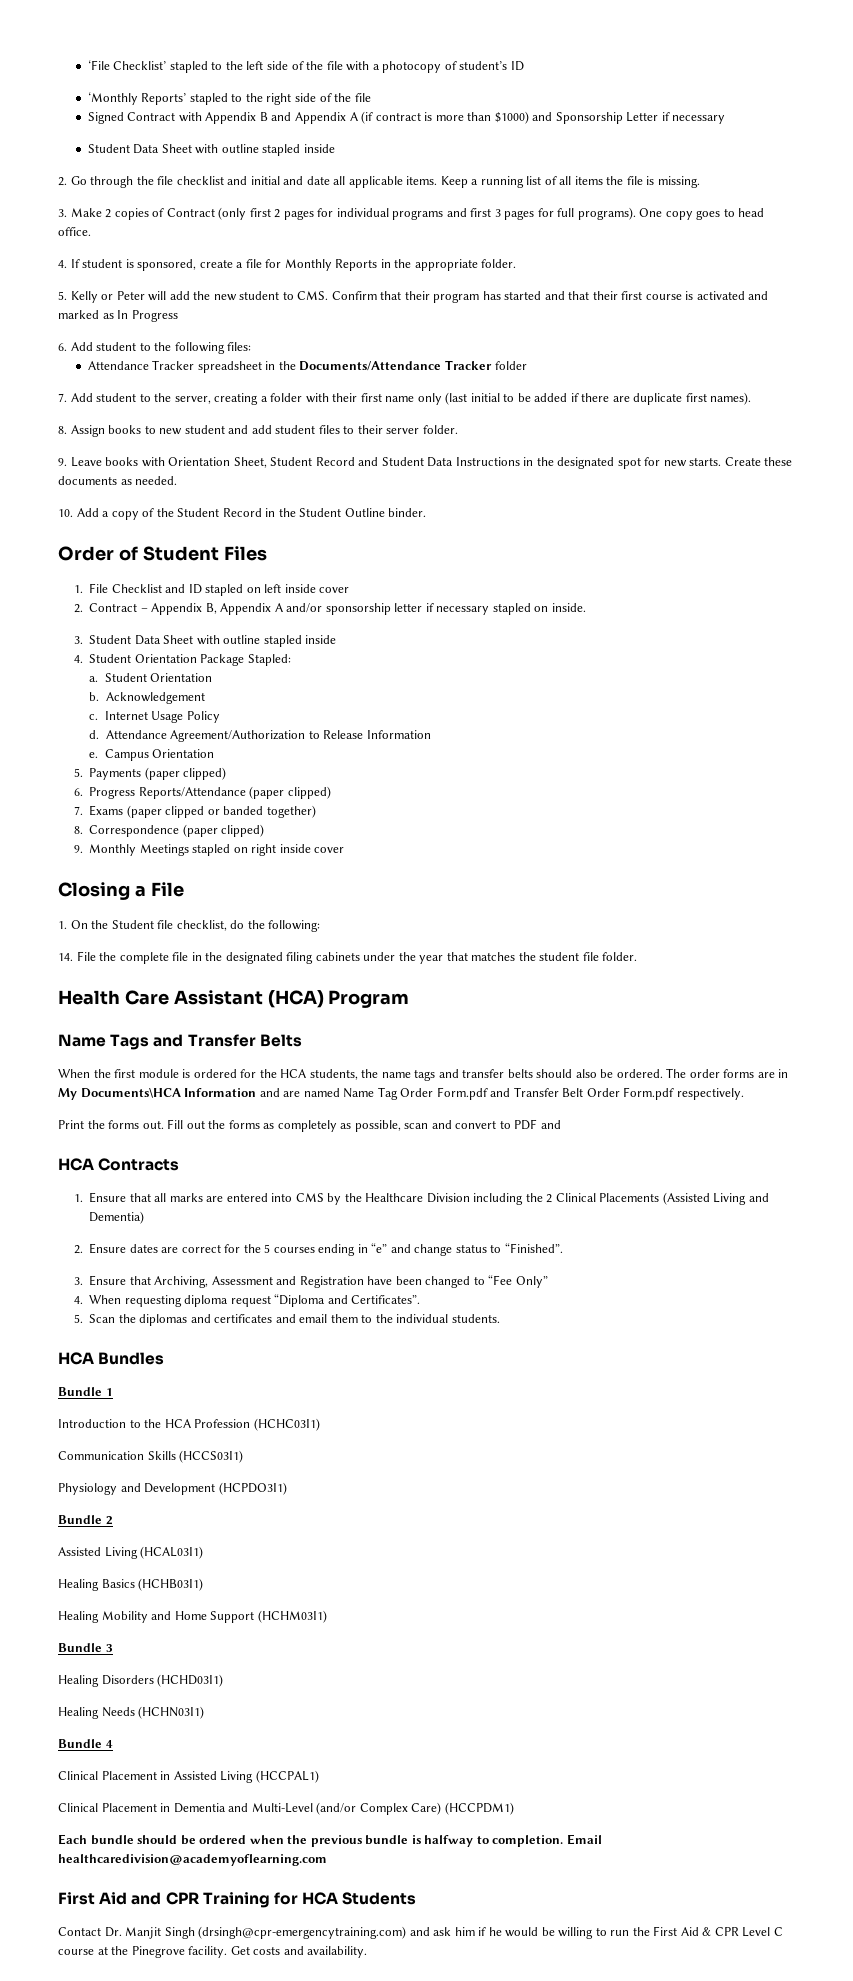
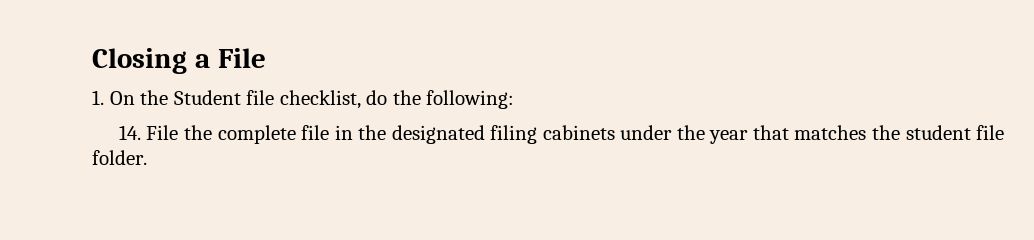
- ‘File Checklist’ stapled to the left side of the file with a photocopy of student’s ID
- ‘Monthly Reports’ stapled to the right side of the file
- Signed Contract with Appendix B and Appendix A (if contract is more than $1000) and Sponsorship Letter if necessary
- Student Data Sheet with outline stapled inside
- 2. Go through the file checklist and initial and date all applicable items. Keep a running list of all items the file is missing.
- 3. Make 2 copies of Contract (only first 2 pages for individual programs and first 3 pages for full programs). One copy goes to head office.
- 4. If student is sponsored, create a file for Monthly Reports in the appropriate folder.
- 5. Kelly or Peter will add the new student to CMS. Confirm that their program has started and that their first course is activated and marked as In Progress
- 6. Add student to the following files:
- Attendance Tracker spreadsheet in the Documents/Attendance Tracker folder
- 7. Add student to the server, creating a folder with their first name only (last initial to be added if there are duplicate first names).
- 8. Assign books to new student and add student files to their server folder.
- 9. Leave books with Orientation Sheet, Student Record and Student Data Instructions in the designated spot for new starts. Create these documents as needed.
- 10. Add a copy of the Student Record in the Student Outline binder.
- Order of Student Files
- 1. File Checklist and ID stapled on left inside cover
- 2. Contract – Appendix B, Appendix A and/or sponsorship letter if necessary stapled on inside.
- 3. Student Data Sheet with outline stapled inside
- 4. Student Orientation Package Stapled:
- a. Student Orientation
- b. Acknowledgement
- c. Internet Usage Policy
- d. Attendance Agreement/Authorization to Release Information
- e. Campus Orientation
- 5. Payments (paper clipped)
- 6. Progress Reports/Attendance (paper clipped)
- 7. Exams (paper clipped or banded together)
- 8. Correspondence (paper clipped)
- 9. Monthly Meetings stapled on right inside cover
- Health Care Assistant (HCA) Program
- Name Tags and Transfer Belts
- When the first module is ordered for the HCA students, the name tags and transfer belts should also be ordered. The order forms are in My Documents\HCA Information and are named Name Tag Order Form.pdf and Transfer Belt Order Form.pdf respectively.
- Print the forms out. Fill out the forms as completely as possible, scan and convert to PDF and
- HCA Contracts
- 1. Ensure that all marks are entered into CMS by the Healthcare Division including the 2 Clinical Placements (Assisted Living and Dementia)
- 2. Ensure dates are correct for the 5 courses ending in “e” and change status to “Finished”.
- 3. Ensure that Archiving, Assessment and Registration have been changed to “Fee Only”
- 4. When requesting diploma request “Diploma and Certificates”.
- 5. Scan the diplomas and certificates and email them to the individual students.
- HCA Bundles
- Bundle 1
- Introduction to the HCA Profession (HCHC03I1)
- Communication Skills (HCCS03I1)
- Physiology and Development (HCPDO3I1)
- Bundle 2
- Assisted Living (HCAL03I1)
- Healing Basics (HCHB03I1)
- Healing Mobility and Home Support (HCHM03I1)
- Bundle 3
- Healing Disorders (HCHD03I1)
- Healing Needs (HCHN03I1)
- Bundle 4
- Clinical Placement in Assisted Living (HCCPAL1)
- Clinical Placement in Dementia and Multi-Level (and/or Complex Care) (HCCPDM1)
- Each bundle should be ordered when the previous bundle is halfway to completion. Email healthcaredivision@academyoflearning.com
- First Aid and CPR Training for HCA Students
- Contact Dr. Manjit Singh (drsingh@cpr-emergencytraining.com) and ask him if he would be willing to run the First Aid & CPR Level C course at the Pinegrove facility. Get costs and availability.

